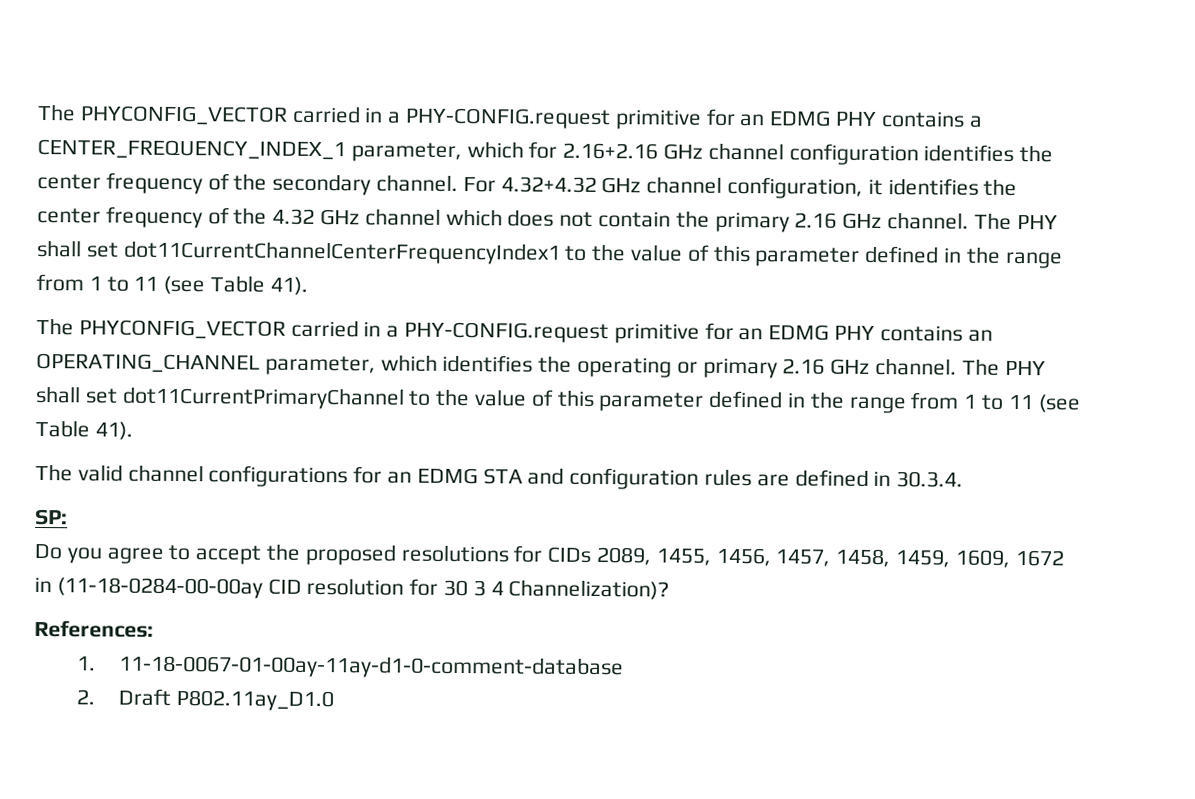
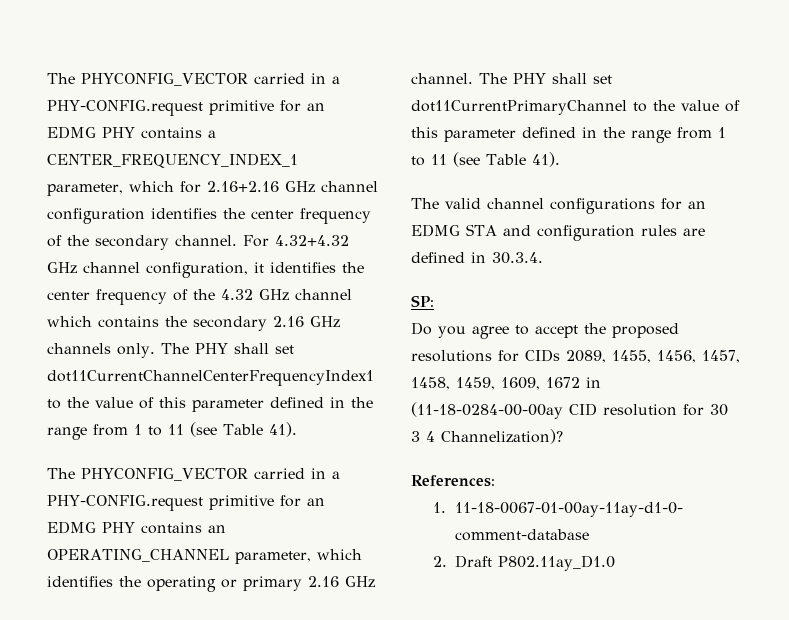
- For 4.32+4.32 GHz channel configuration, it identifies the center frequency of the 4.32 GHz channel which does not contain the primary 2.16 GHz channel.
+ For 4.32+4.32 GHz channel configuration, it identifies the center frequency of the 4.32 GHz channel which contains the secondary 2.16 GHz channels only.

